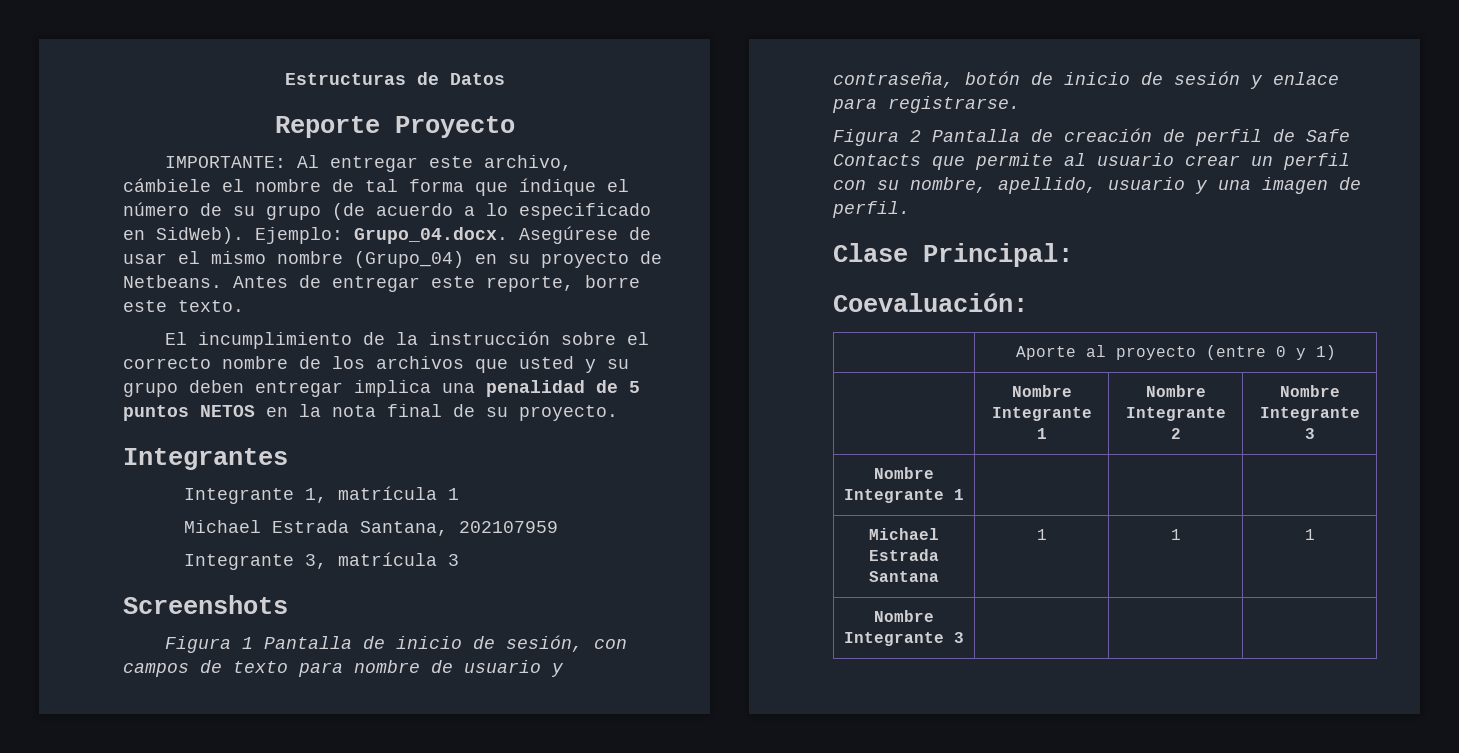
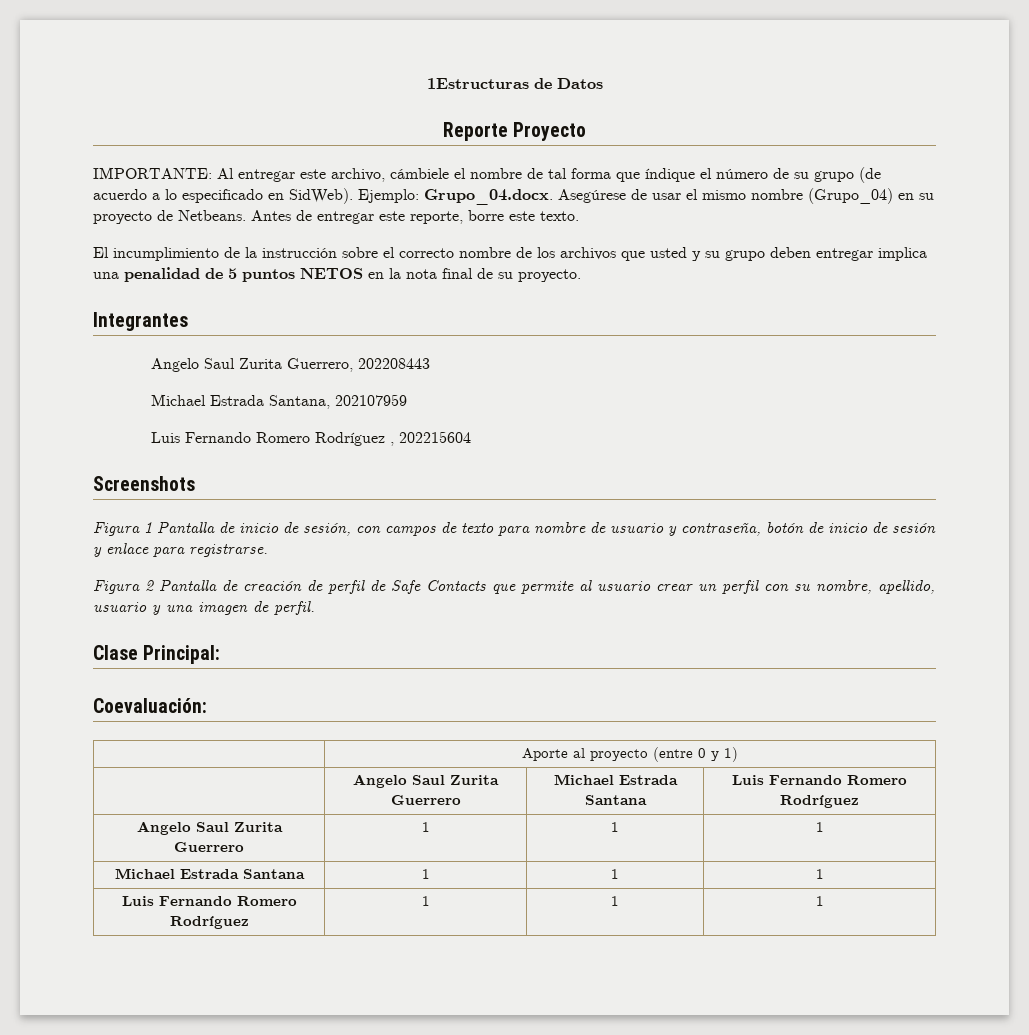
- Estructuras de Datos
+ 1Estructuras de Datos
- Integrante 1, matrícula 1
+ Angelo Saul Zurita Guerrero, 202208443
- Integrante 3, matrícula 3
+ Luis Fernando Romero Rodríguez , 202215604
- | Nombre Integrante 1 | Nombre Integrante 2 | Nombre Integrante 3
- Nombre Integrante 1 | | |
+ | Angelo Saul Zurita Guerrero | Michael Estrada Santana | Luis Fernando Romero Rodríguez
+ Angelo Saul Zurita Guerrero | 1 | 1 | 1
- Nombre Integrante 3 | | |
+ Luis Fernando Romero Rodríguez | 1 | 1 | 1

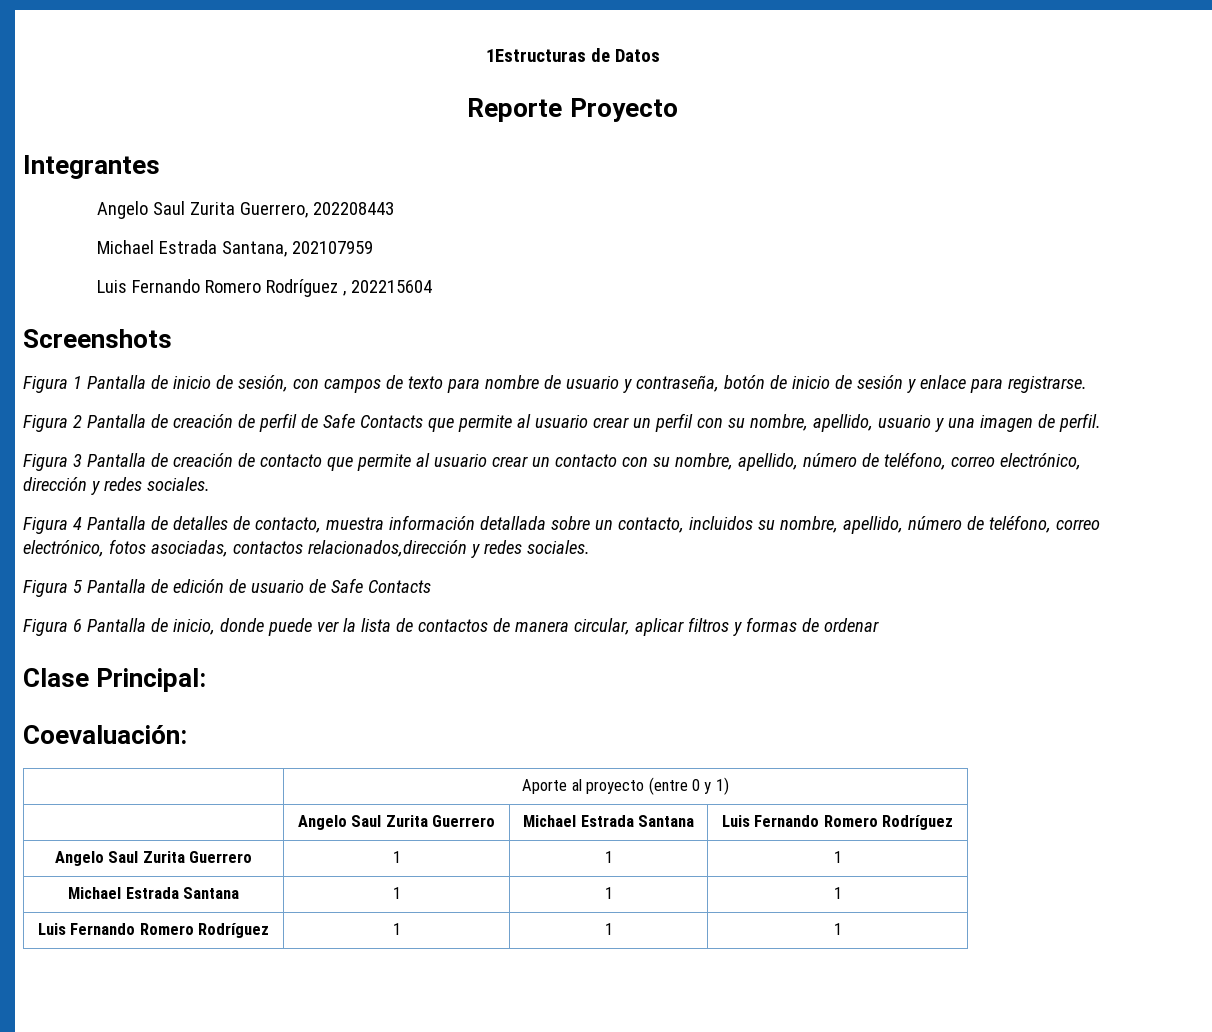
- IMPORTANTE: Al entregar este archivo, cámbiele el nombre de tal forma que índique el número de su grupo (de acuerdo a lo especificado en SidWeb). Ejemplo: Grupo_04.docx. Asegúrese de usar el mismo nombre (Grupo_04) en su proyecto de Netbeans. Antes de entregar este reporte, borre este texto.
- El incumplimiento de la instrucción sobre el correcto nombre de los archivos que usted y su grupo deben entregar implica una penalidad de 5 puntos NETOS en la nota final de su proyecto.
+ Figura 3 Pantalla de creación de contacto que permite al usuario crear un contacto con su nombre, apellido, número de teléfono, correo electrónico, dirección y redes sociales.
+ Figura 4 Pantalla de detalles de contacto, muestra información detallada sobre un contacto, incluidos su nombre, apellido, número de teléfono, correo electrónico, fotos asociadas, contactos relacionados,dirección y redes sociales.
+ Figura 5 Pantalla de edición de usuario de Safe Contacts
+ Figura 6 Pantalla de inicio, donde puede ver la lista de contactos de manera circular, aplicar filtros y formas de ordenar

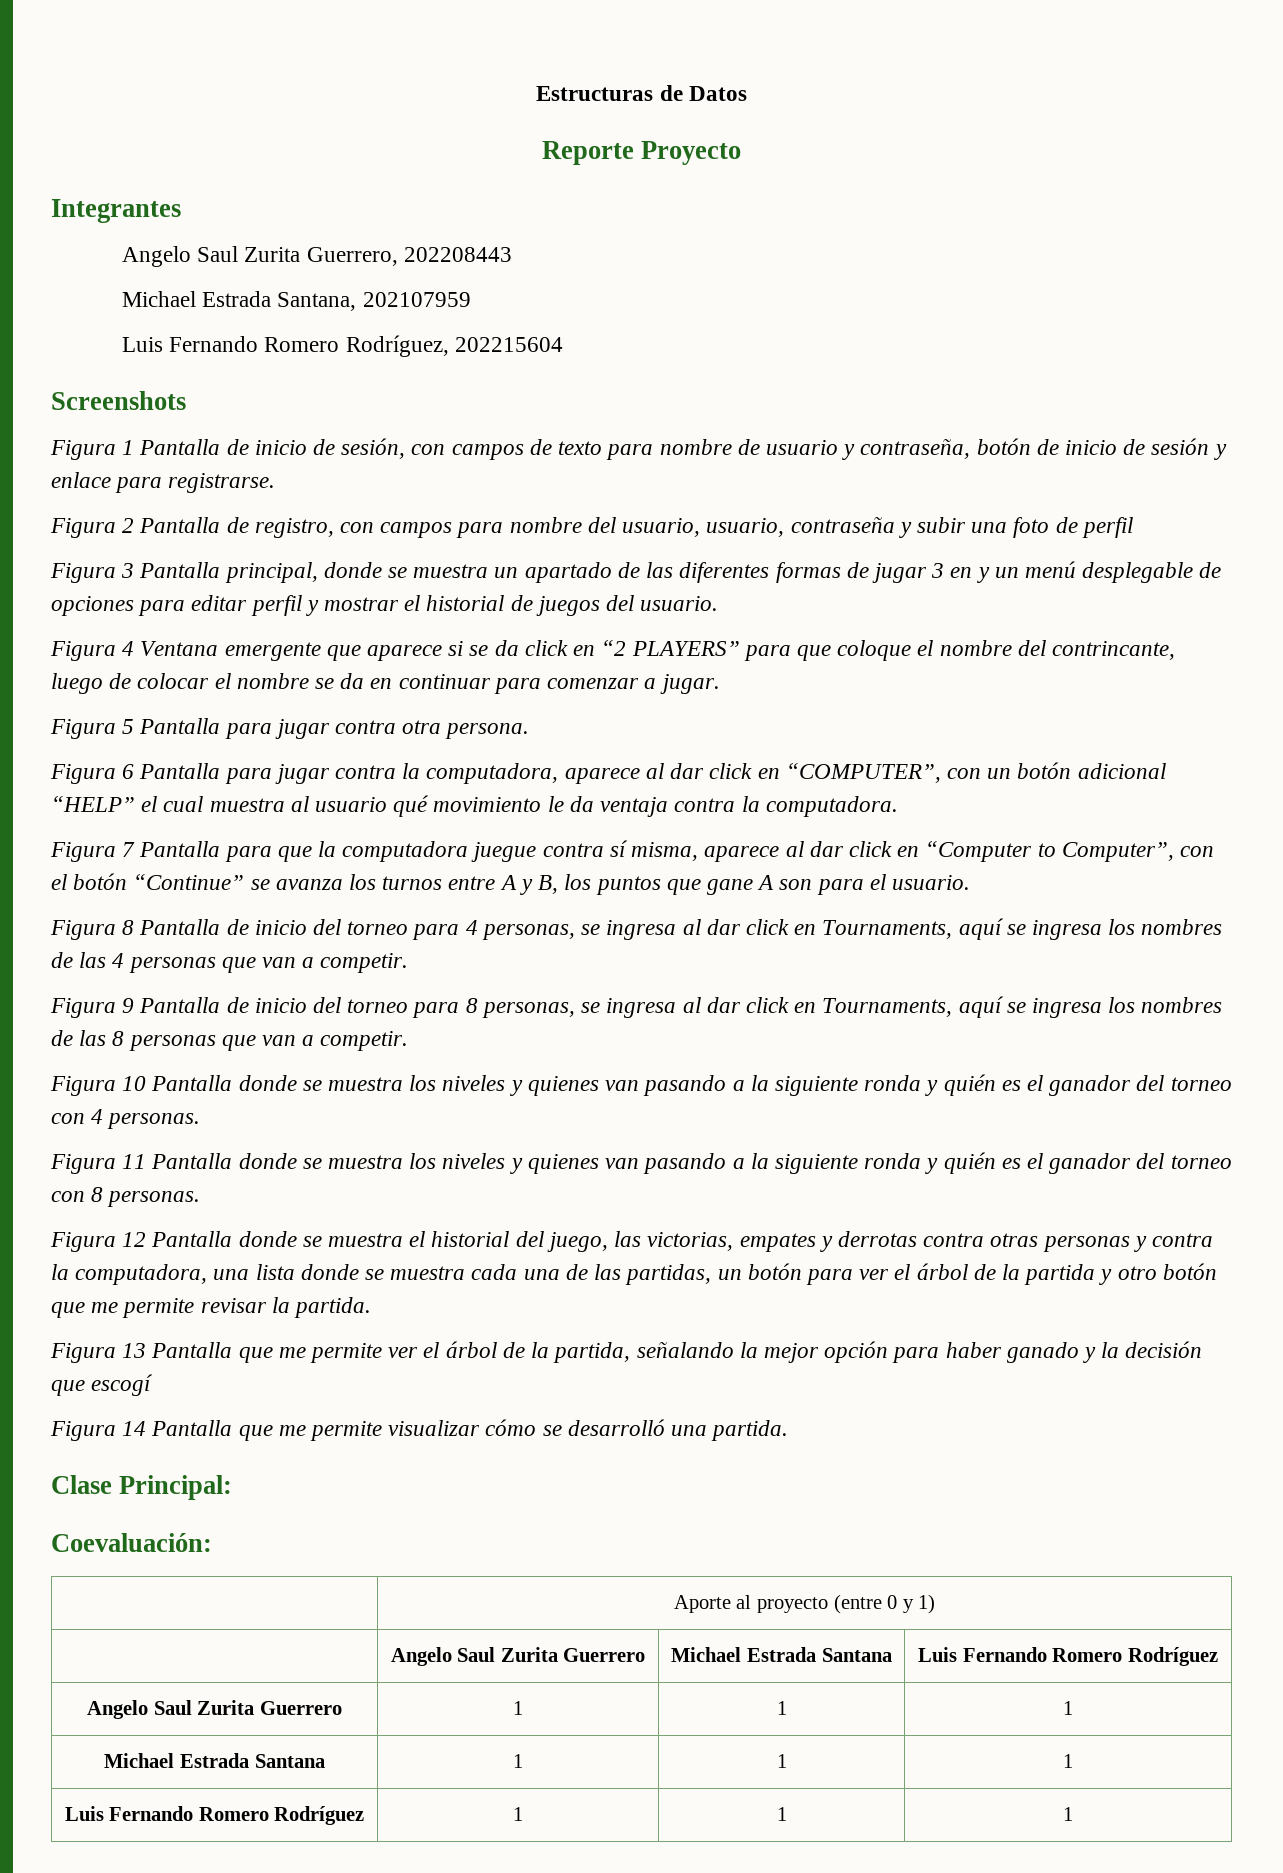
- 1Estructuras de Datos
+ Estructuras de Datos
- Luis Fernando Romero Rodríguez , 202215604
+ Luis Fernando Romero Rodríguez, 202215604
- Figura 2 Pantalla de creación de perfil de Safe Contacts que permite al usuario crear un perfil con su nombre, apellido, usuario y una imagen de perfil.
- Figura 3 Pantalla de creación de contacto que permite al usuario crear un contacto con su nombre, apellido, número de teléfono, correo electrónico, dirección y redes sociales.
- Figura 4 Pantalla de detalles de contacto, muestra información detallada sobre un contacto, incluidos su nombre, apellido, número de teléfono, correo electrónico, fotos asociadas, contactos relacionados,dirección y redes sociales.
- Figura 5 Pantalla de edición de usuario de Safe Contacts
- Figura 6 Pantalla de inicio, donde puede ver la lista de contactos de manera circular, aplicar filtros y formas de ordenar
+ Figura 2 Pantalla de registro, con campos para nombre del usuario, usuario, contraseña y subir una foto de perfil
+ Figura 3 Pantalla principal, donde se muestra un apartado de las diferentes formas de jugar 3 en y un menú desplegable de opciones para editar perfil y mostrar el historial de juegos del usuario.
+ Figura 4 Ventana emergente que aparece si se da click en “2 PLAYERS” para que coloque el nombre del contrincante, luego de colocar el nombre se da en continuar para comenzar a jugar.
+ Figura 5 Pantalla para jugar contra otra persona.
+ Figura 6 Pantalla para jugar contra la computadora, aparece al dar click en “COMPUTER”, con un botón adicional “HELP” el cual muestra al usuario qué movimiento le da ventaja contra la computadora.
+ Figura 7 Pantalla para que la computadora juegue contra sí misma, aparece al dar click en “Computer to Computer”, con el botón “Continue” se avanza los turnos entre A y B, los puntos que gane A son para el usuario.
+ Figura 8 Pantalla de inicio del torneo para 4 personas, se ingresa al dar click en Tournaments, aquí se ingresa los nombres de las 4 personas que van a competir.
+ Figura 9 Pantalla de inicio del torneo para 8 personas, se ingresa al dar click en Tournaments, aquí se ingresa los nombres de las 8 personas que van a competir.
+ Figura 10 Pantalla donde se muestra los niveles y quienes van pasando a la siguiente ronda y quién es el ganador del torneo con 4 personas.
+ Figura 11 Pantalla donde se muestra los niveles y quienes van pasando a la siguiente ronda y quién es el ganador del torneo con 8 personas.
+ Figura 12 Pantalla donde se muestra el historial del juego, las victorias, empates y derrotas contra otras personas y contra la computadora, una lista donde se muestra cada una de las partidas, un botón para ver el árbol de la partida y otro botón que me permite revisar la partida.
+ Figura 13 Pantalla que me permite ver el árbol de la partida, señalando la mejor opción para haber ganado y la decisión que escogí
+ Figura 14 Pantalla que me permite visualizar cómo se desarrolló una partida.

